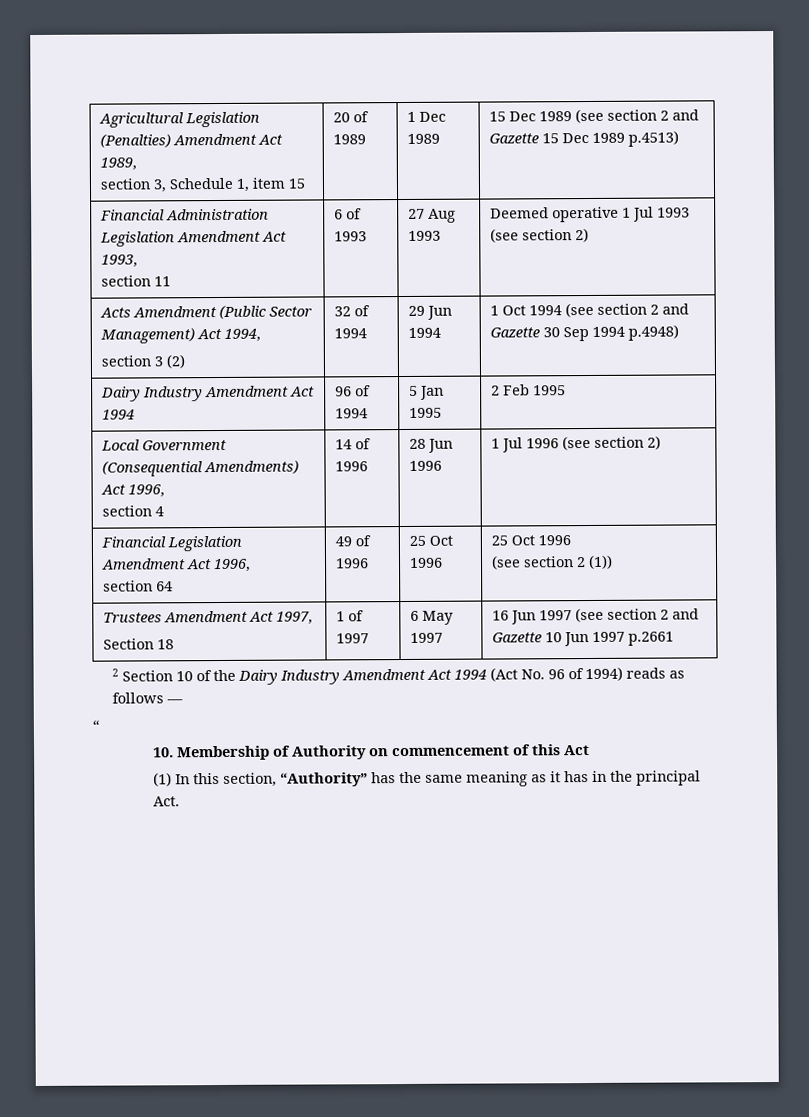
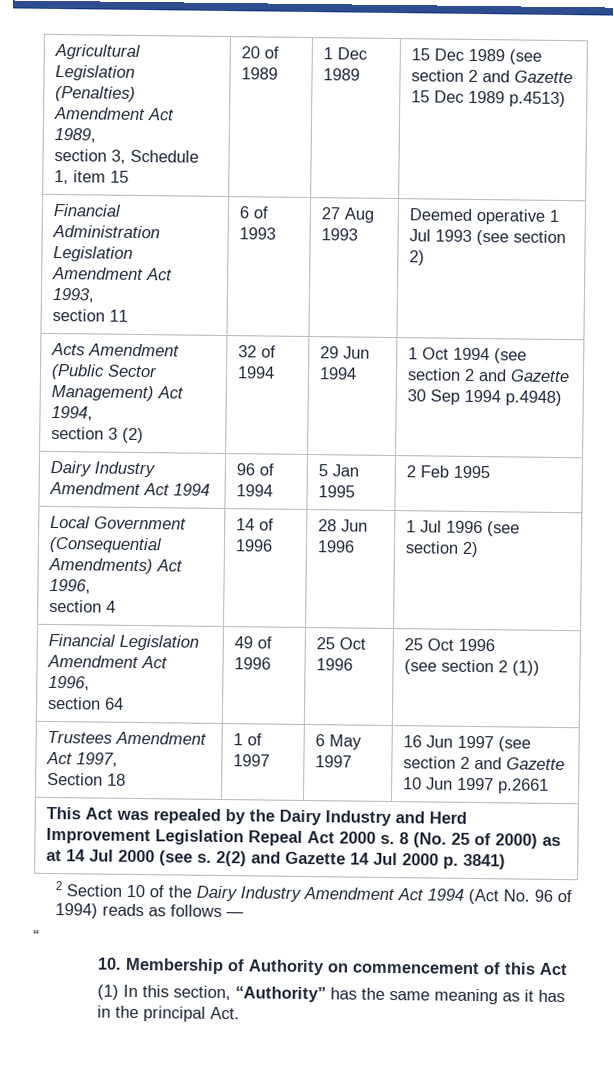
+ This Act was repealed by the Dairy Industry and Herd Improvement Legislation Repeal Act 2000 s. 8 (No. 25 of 2000) as at 14 Jul 2000 (see s. 2(2) and Gazette 14 Jul 2000 p. 3841)

